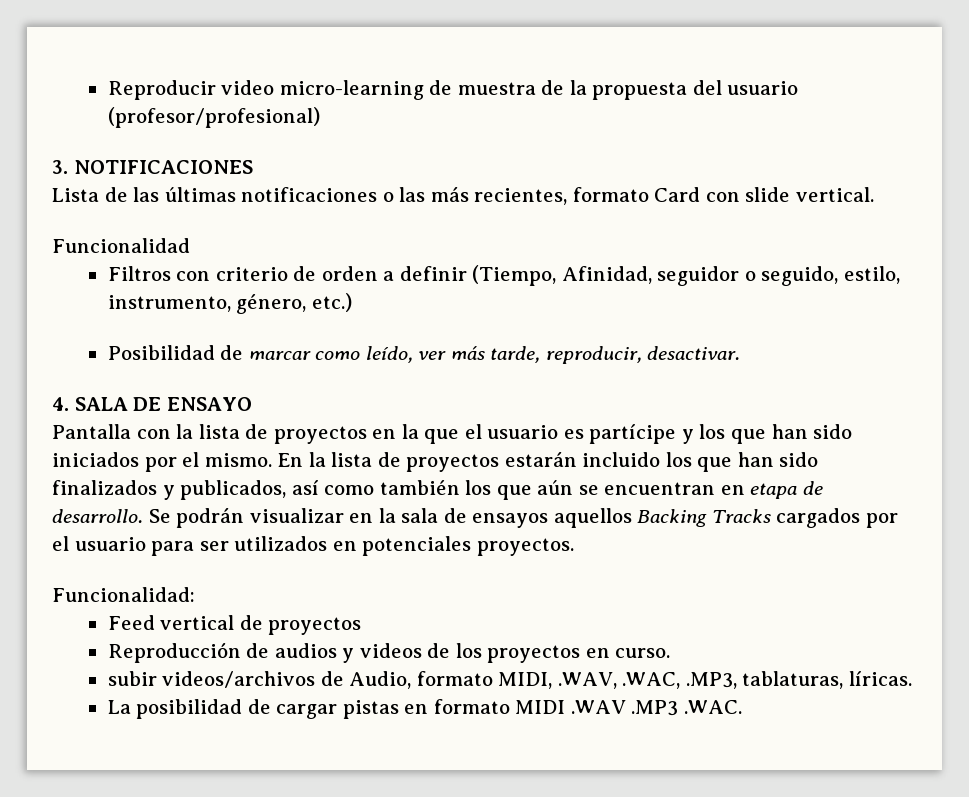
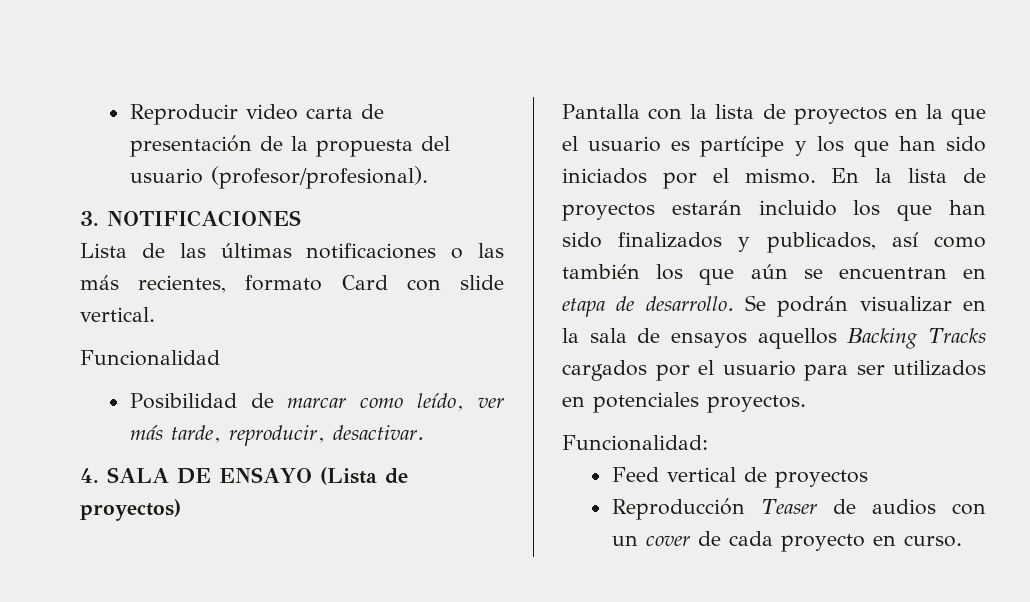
- Reproducir video micro-learning de muestra de la propuesta del usuario (profesor/profesional)
+ Reproducir video carta de presentación de la propuesta del usuario (profesor/profesional).
- Filtros con criterio de orden a definir (Tiempo, Afinidad, seguidor o seguido, estilo, instrumento, género, etc.)
- 4. SALA DE ENSAYO
+ 4. SALA DE ENSAYO (Lista de proyectos)
- Reproducción de audios y videos de los proyectos en curso.
- subir videos/archivos de Audio, formato MIDI, .WAV, .WAC, .MP3, tablaturas, líricas.
- La posibilidad de cargar pistas en formato MIDI .WAV .MP3 .WAC.
+ Reproducción Teaser de audios con un cover de cada proyecto en curso.

